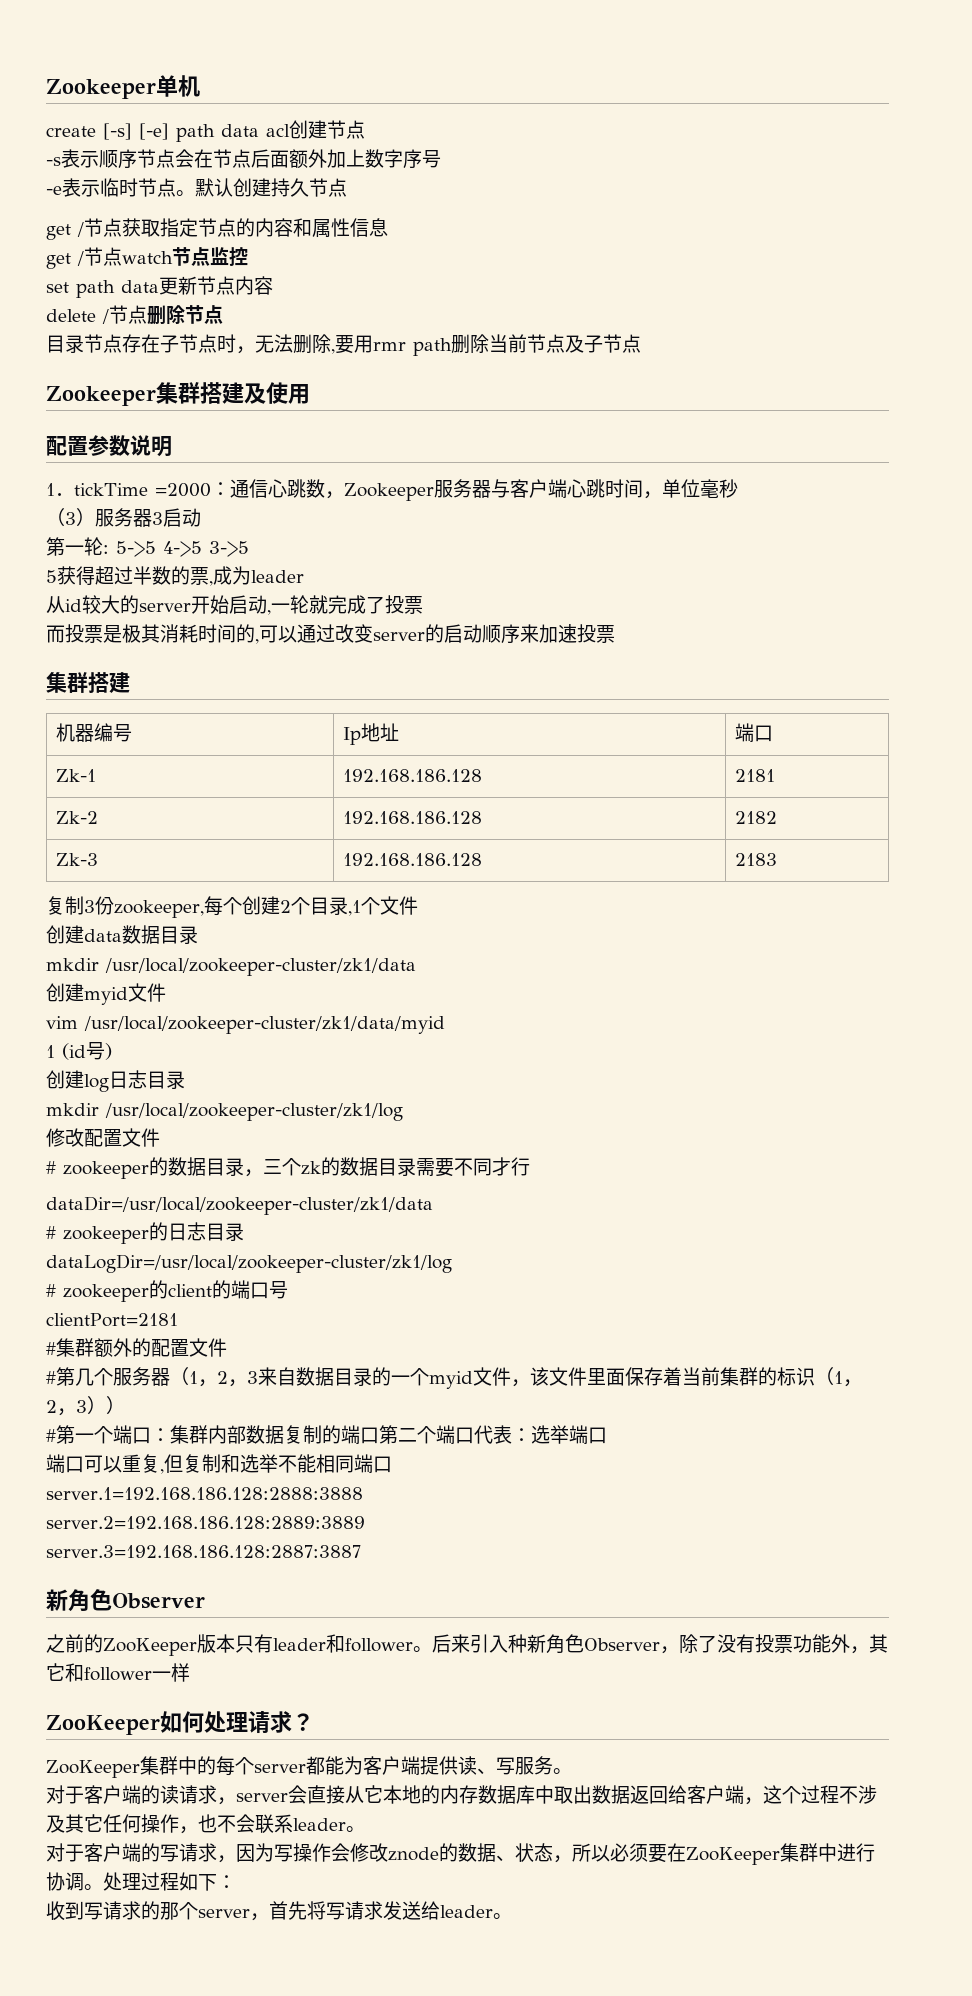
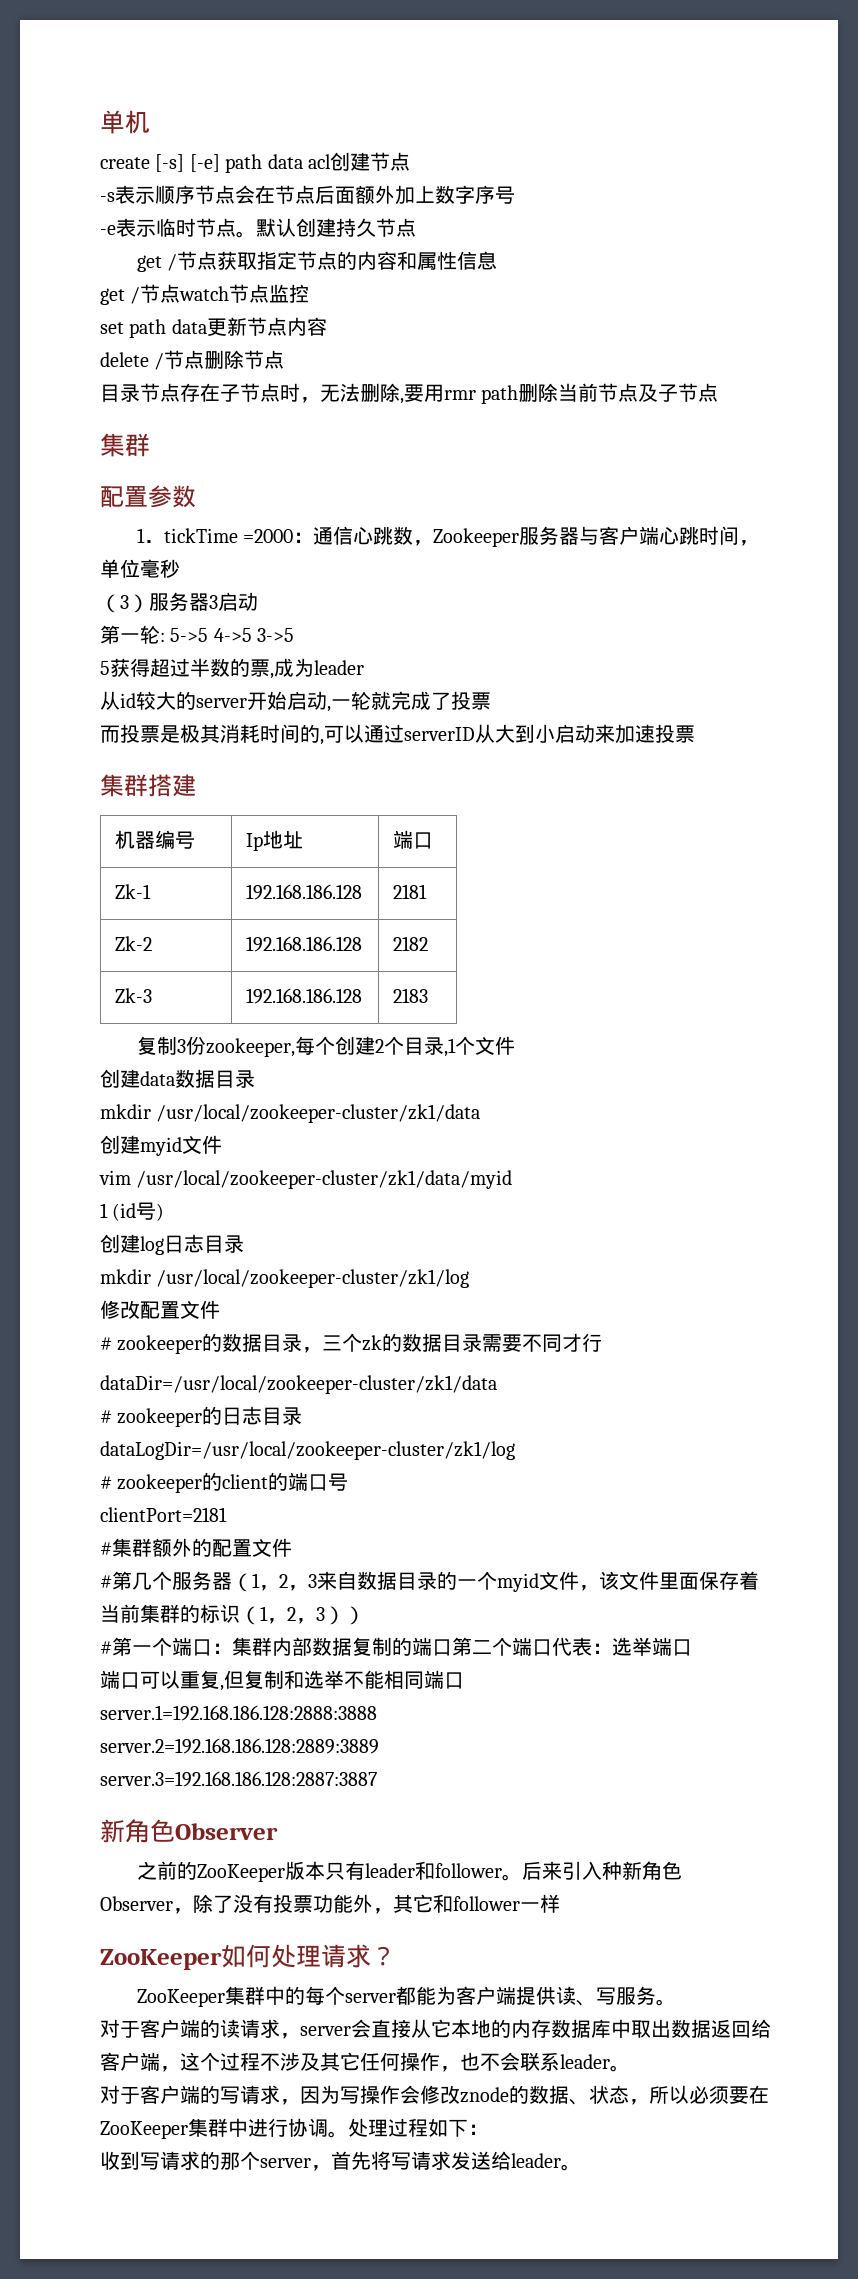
- Zookeeper单机
+ 单机
  目录节点存在子节点时，无法删除,要用rmr path删除当前节点及子节点
- Zookeeper集群搭建及使用
+ 集群
- 配置参数说明
+ 配置参数
- 而投票是极其消耗时间的,可以通过改变server的启动顺序来加速投票
+ 而投票是极其消耗时间的,可以通过serverID从大到小启动来加速投票

